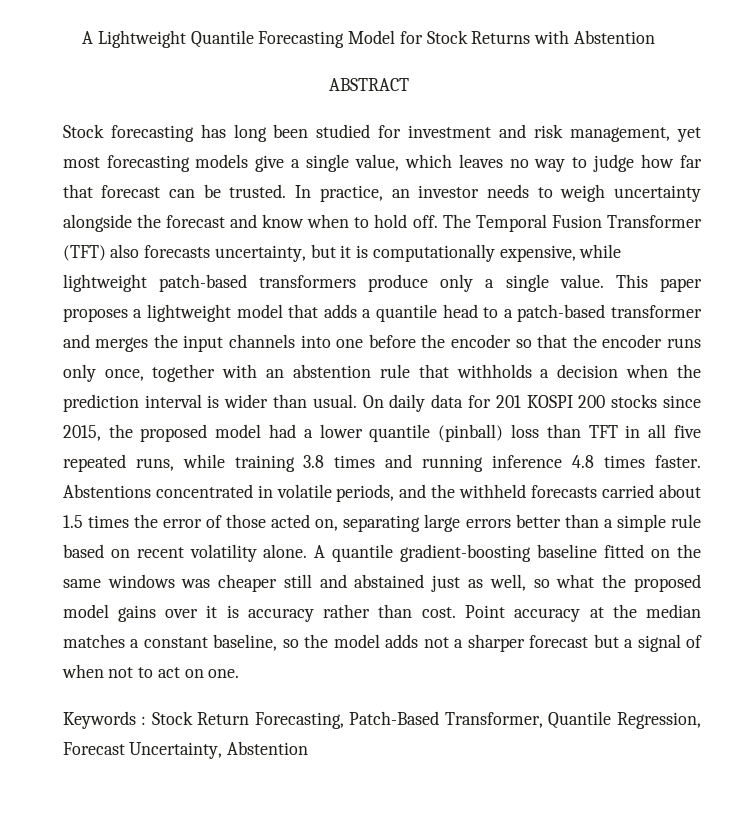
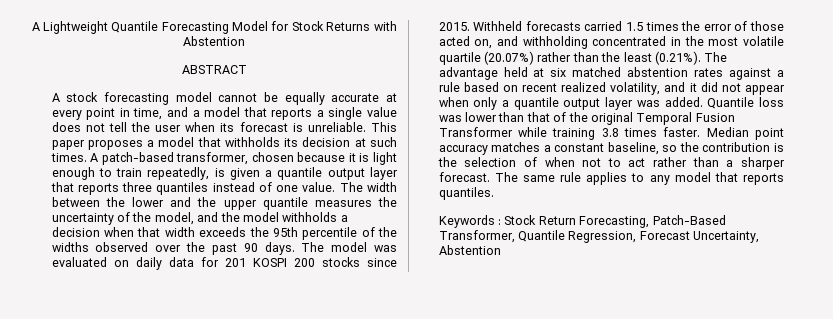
- Stock forecasting has long been studied for investment and risk management, yet most forecasting models give a single value, which leaves no way to judge how far that forecast can be trusted. In practice, an investor needs to weigh uncertainty alongside the forecast and know when to hold off. The Temporal Fusion Transformer (TFT) also forecasts uncertainty, but it is computationally expensive, while lightweight patch-based transformers produce only a single value.
+ A stock forecasting model cannot be equally accurate at every point in time, and a model that reports a single value does not tell the user when its forecast is unreliable.
- This paper proposes a lightweight model that adds a quantile head to a patch-based transformer and merges the input channels into one before the encoder so that the encoder runs only once, together with an abstention rule that withholds a decision when the prediction interval is wider than usual. On daily data for 201 KOSPI 200 stocks since 2015, the proposed model had a lower quantile (pinball) loss than TFT in all five repeated runs, while training 3.8 times and running inference 4.8 times faster. Abstentions concentrated in volatile periods, and the withheld forecasts carried about 1.5 times the error of those acted on, separating large errors better than a simple rule based on recent volatility alone. A quantile gradient-boosting baseline fitted on the same windows was cheaper still and abstained just as well, so what the proposed model gains over it is accuracy rather than cost. Point accuracy at the median matches a constant baseline, so the model adds not a sharper forecast but a signal of when not to act on one.
+ This paper proposes a model that withholds its decision at such times. A patch-based transformer, chosen because it is light enough to train repeatedly, is given a quantile output layer that reports three quantiles instead of one value. The width between the lower and the upper quantile measures the uncertainty of the model, and the model withholds a decision when that width exceeds the 95th percentile of the widths observed over the past 90 days. The model was evaluated on daily data for 201 KOSPI 200 stocks since 2015. Withheld forecasts carried 1.5 times the error of those acted on, and withholding concentrated in the most volatile quartile (20.07%) rather than the least (0.21%). The advantage held at six matched abstention rates against a rule based on recent realized volatility, and it did not appear when only a quantile output layer was added. Quantile loss was lower than that of the original Temporal Fusion Transformer while training 3.8 times faster. Median point accuracy matches a constant baseline, so the contribution is the selection of when not to act rather than a sharper forecast. The same rule applies to any model that reports quantiles.

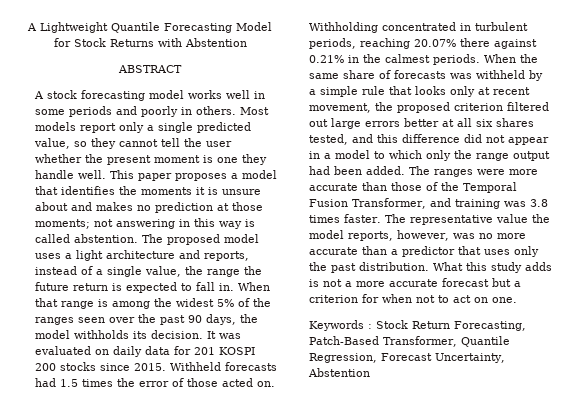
- A stock forecasting model cannot be equally accurate at every point in time, and a model that reports a single value does not tell the user when its forecast is unreliable.
+ A stock forecasting model works well in some periods and poorly in others. Most models report only a single predicted value, so they cannot tell the user whether the present moment is one they handle well.
- This paper proposes a model that withholds its decision at such times. A patch-based transformer, chosen because it is light enough to train repeatedly, is given a quantile output layer that reports three quantiles instead of one value. The width between the lower and the upper quantile measures the uncertainty of the model, and the model withholds a decision when that width exceeds the 95th percentile of the widths observed over the past 90 days. The model was evaluated on daily data for 201 KOSPI 200 stocks since 2015.
+ This paper proposes a model that identifies the moments it is unsure about and makes no prediction at those moments; not answering in this way is called abstention. The proposed model uses a light architecture and reports, instead of a single value, the range the future return is expected to fall in. When that range is among the widest 5% of the ranges seen over the past 90 days, the model withholds its decision. It was evaluated on daily data for 201 KOSPI 200 stocks since 2015.
- Withheld forecasts carried 1.5 times the error of those acted on, and withholding concentrated in the most volatile quartile (20.07%) rather than the least (0.21%). The advantage held at six matched abstention rates against a rule based on recent realized volatility, and it did not appear when only a quantile output layer was added. Quantile loss was lower than that of the original Temporal Fusion Transformer while training 3.8 times faster. Median point accuracy matches a constant baseline, so the contribution is the selection of when not to act rather than a sharper forecast. The same rule applies to any model that reports quantiles.
+ Withheld forecasts had 1.5 times the error of those acted on. Withholding concentrated in turbulent periods, reaching 20.07% there against 0.21% in the calmest periods. When the same share of forecasts was withheld by a simple rule that looks only at recent movement, the proposed criterion filtered out large errors better at all six shares tested, and this difference did not appear in a model to which only the range output had been added. The ranges were more accurate than those of the Temporal Fusion Transformer, and training was 3.8 times faster. The representative value the model reports, however, was no more accurate than a predictor that uses only the past distribution. What this study adds is not a more accurate forecast but a criterion for when not to act on one.

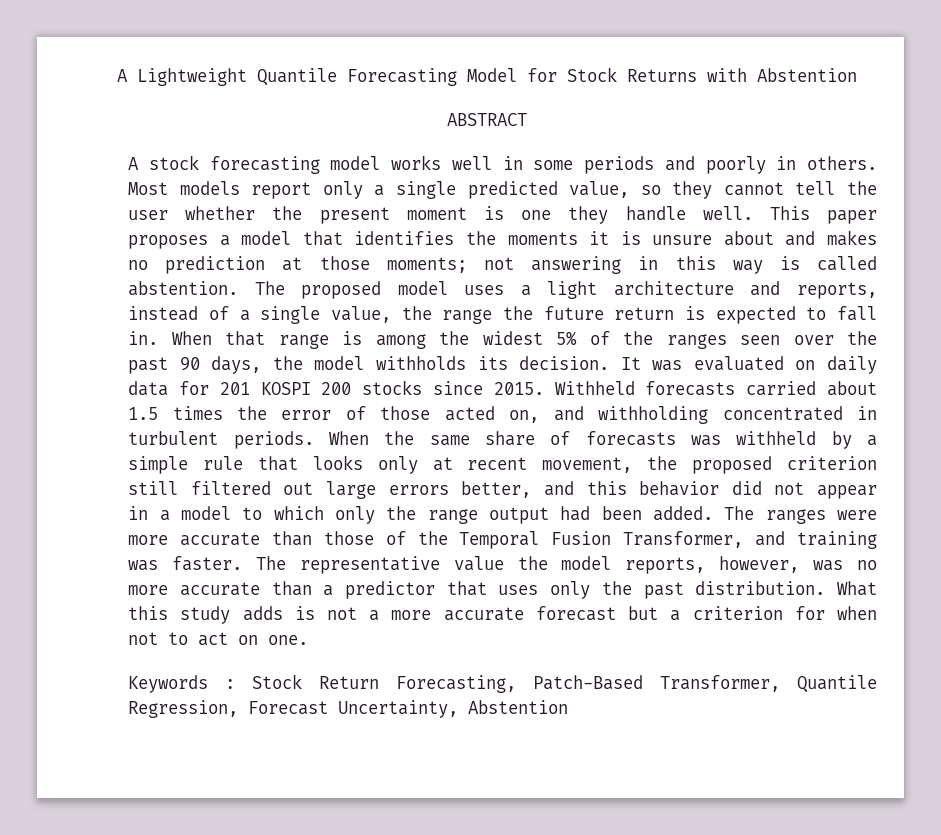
- Withheld forecasts had 1.5 times the error of those acted on. Withholding concentrated in turbulent periods, reaching 20.07% there against 0.21% in the calmest periods.
+ Withheld forecasts carried about 1.5 times the error of those acted on, and withholding concentrated in turbulent periods.
- When the same share of forecasts was withheld by a simple rule that looks only at recent movement, the proposed criterion filtered out large errors better at all six shares tested, and this difference did not appear in a model to which only the range output had been added.
+ When the same share of forecasts was withheld by a simple rule that looks only at recent movement, the proposed criterion still filtered out large errors better, and this behavior did not appear in a model to which only the range output had been added.
- The ranges were more accurate than those of the Temporal Fusion Transformer, and training was 3.8 times faster.
+ The ranges were more accurate than those of the Temporal Fusion Transformer, and training was faster.

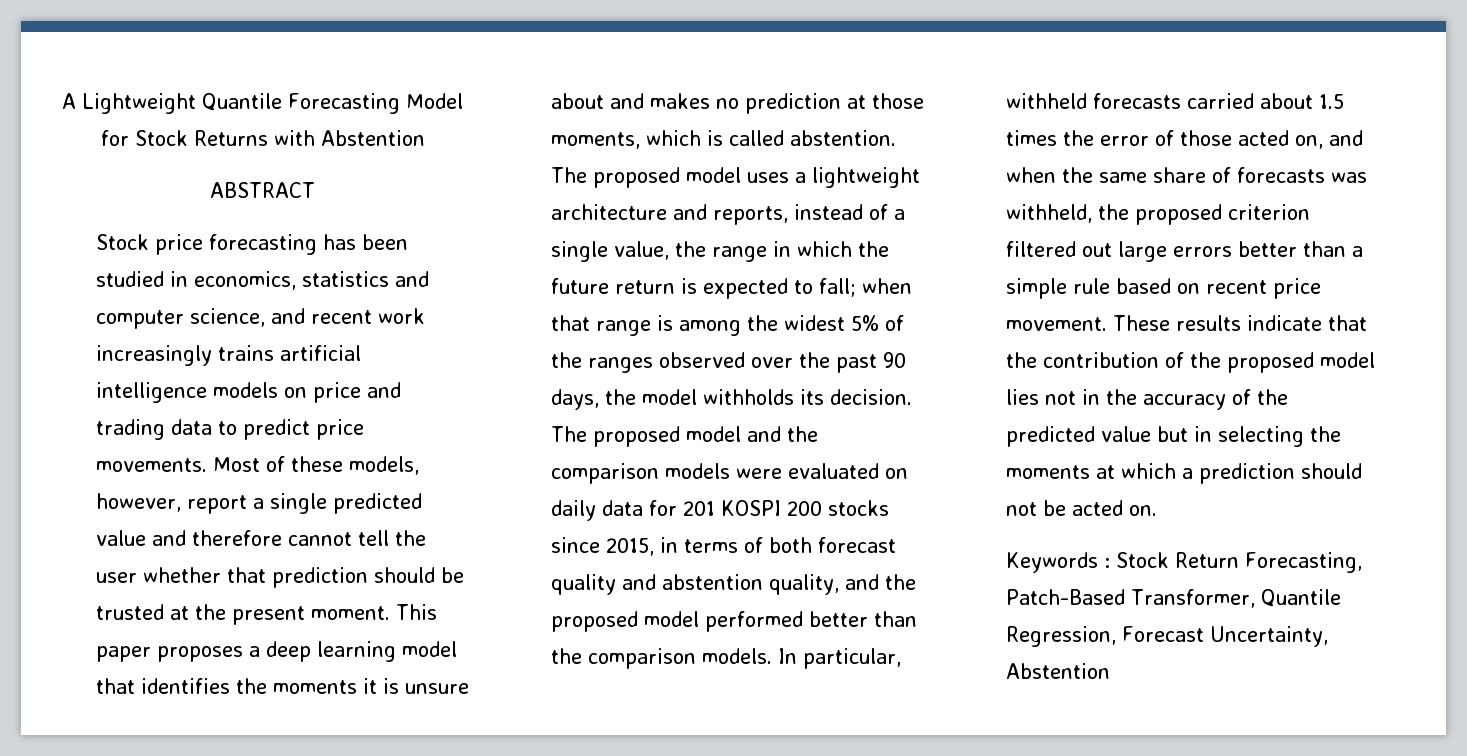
- A stock forecasting model works well in some periods and poorly in others. Most models report only a single predicted value, so they cannot tell the user whether the present moment is one they handle well.
+ Stock price forecasting has been studied in economics, statistics and computer science, and recent work increasingly trains artificial intelligence models on price and trading data to predict price movements. Most of these models, however, report a single predicted value and therefore cannot tell the user whether that prediction should be trusted at the present moment.
- This paper proposes a model that identifies the moments it is unsure about and makes no prediction at those moments; not answering in this way is called abstention.
+ This paper proposes a deep learning model that identifies the moments it is unsure about and makes no prediction at those moments, which is called abstention.
- The proposed model uses a light architecture and reports, instead of a single value, the range the future return is expected to fall in. When that range is among the widest 5% of the ranges seen over the past 90 days, the model withholds its decision.
+ The proposed model uses a lightweight architecture and reports, instead of a single value, the range in which the future return is expected to fall; when that range is among the widest 5% of the ranges observed over the past 90 days, the model withholds its decision.
- It was evaluated on daily data for 201 KOSPI 200 stocks since 2015. Withheld forecasts carried about 1.5 times the error of those acted on, and withholding concentrated in turbulent periods. When the same share of forecasts was withheld by a simple rule that looks only at recent movement, the proposed criterion still filtered out large errors better, and this behavior did not appear in a model to which only the range output had been added. The ranges were more accurate than those of the Temporal Fusion Transformer, and training was faster. The representative value the model reports, however, was no more accurate than a predictor that uses only the past distribution. What this study adds is not a more accurate forecast but a criterion for when not to act on one.
+ The proposed model and the comparison models were evaluated on daily data for 201 KOSPI 200 stocks since 2015, in terms of both forecast quality and abstention quality, and the proposed model performed better than the comparison models. In particular, withheld forecasts carried about 1.5 times the error of those acted on, and when the same share of forecasts was withheld, the proposed criterion filtered out large errors better than a simple rule based on recent price movement. These results indicate that the contribution of the proposed model lies not in the accuracy of the predicted value but in selecting the moments at which a prediction should not be acted on.

